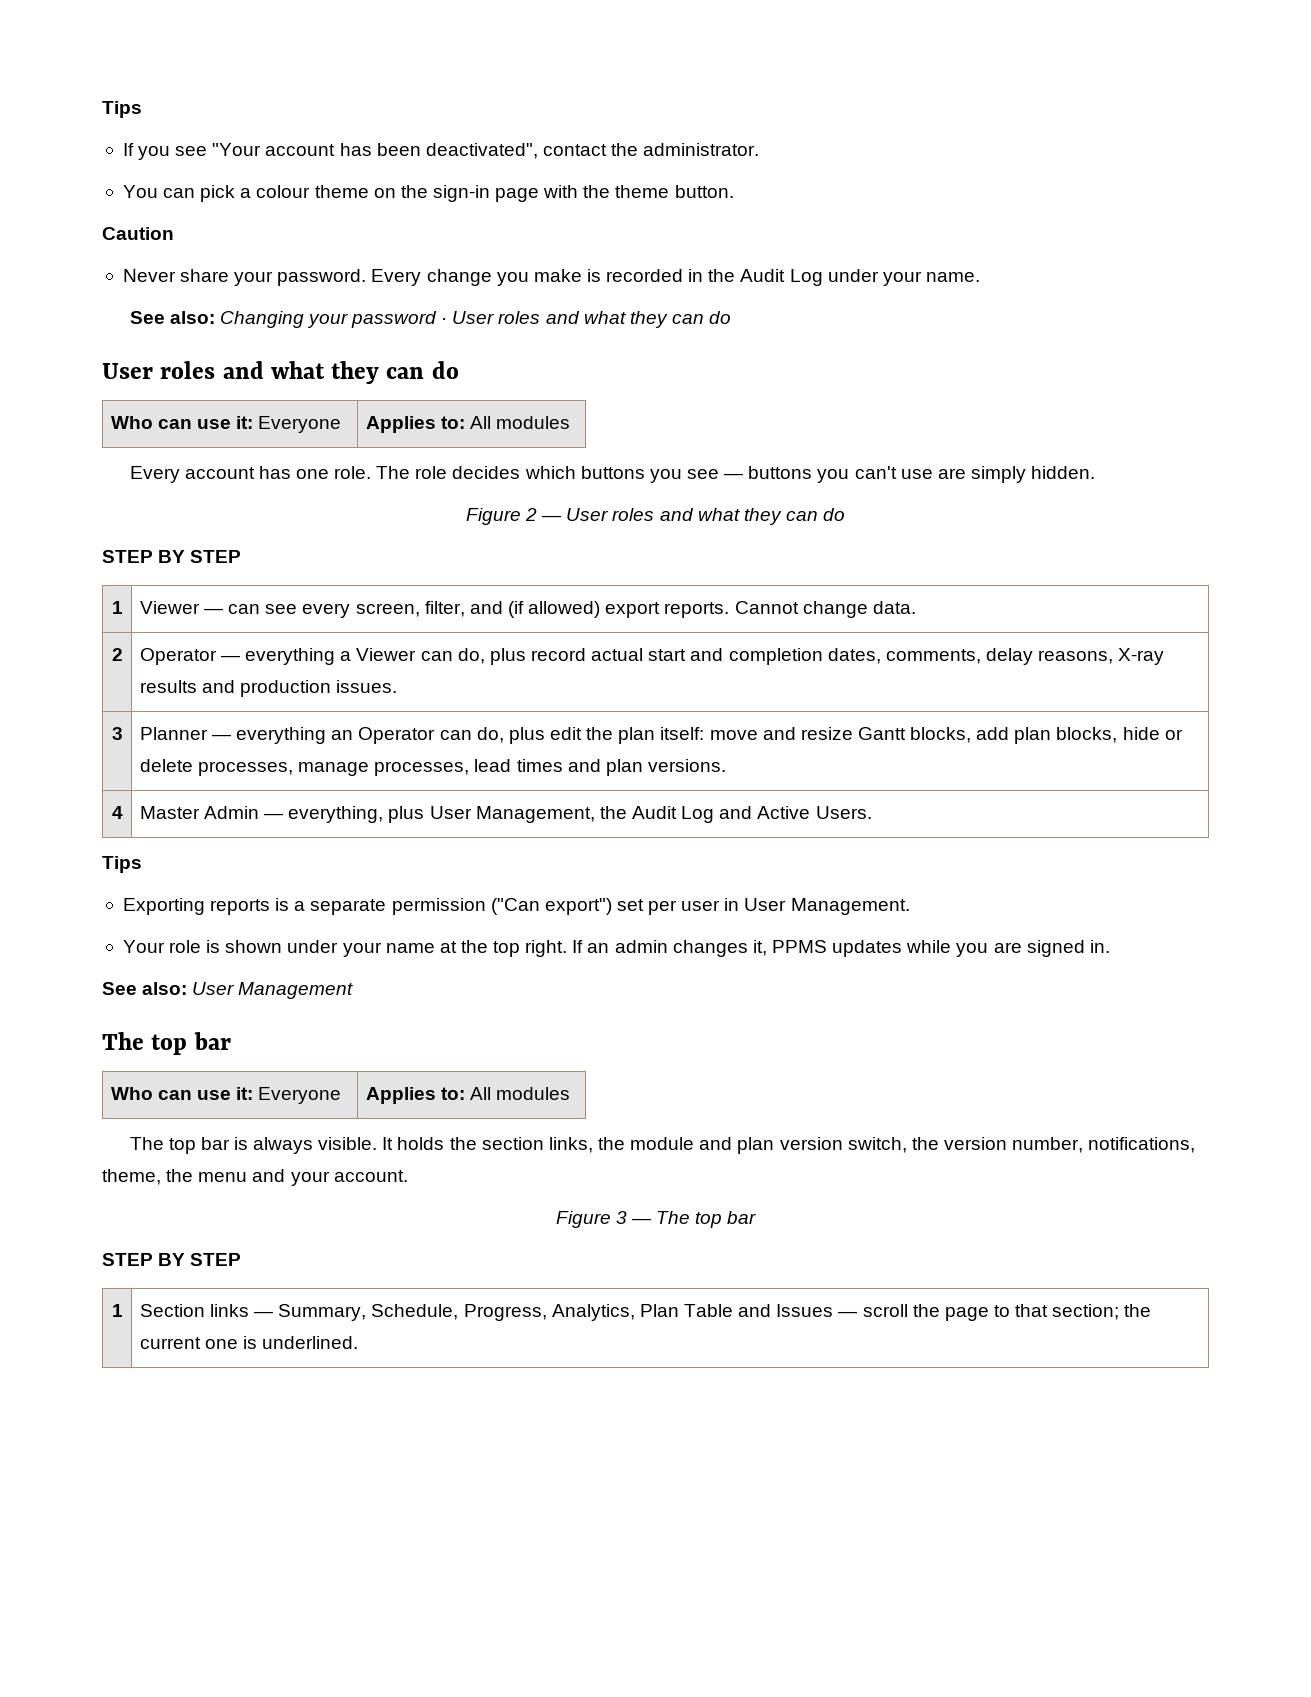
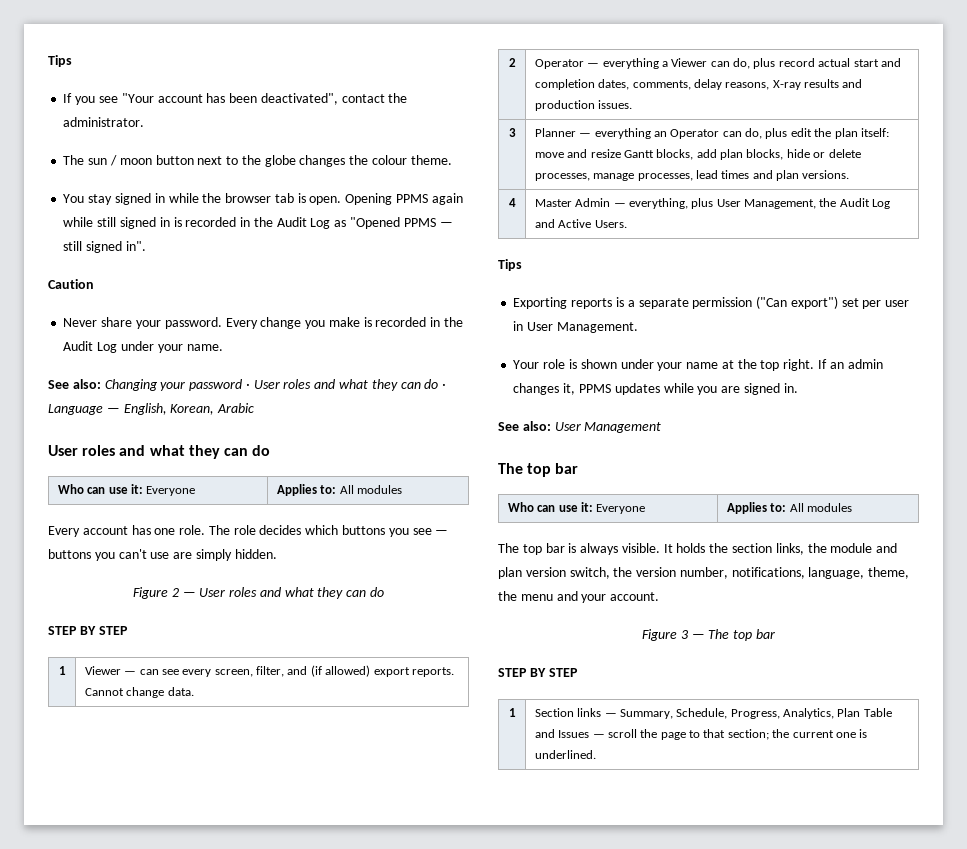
- You can pick a colour theme on the sign-in page with the theme button.
+ The sun / moon button next to the globe changes the colour theme.
+ You stay signed in while the browser tab is open. Opening PPMS again while still signed in is recorded in the Audit Log as "Opened PPMS — still signed in".
- See also: Changing your password · User roles and what they can do
+ See also: Changing your password · User roles and what they can do · Language — English, Korean, Arabic
- It holds the section links, the module and plan version switch, the version number, notifications, theme, the menu and your account.
+ It holds the section links, the module and plan version switch, the version number, notifications, language, theme, the menu and your account.

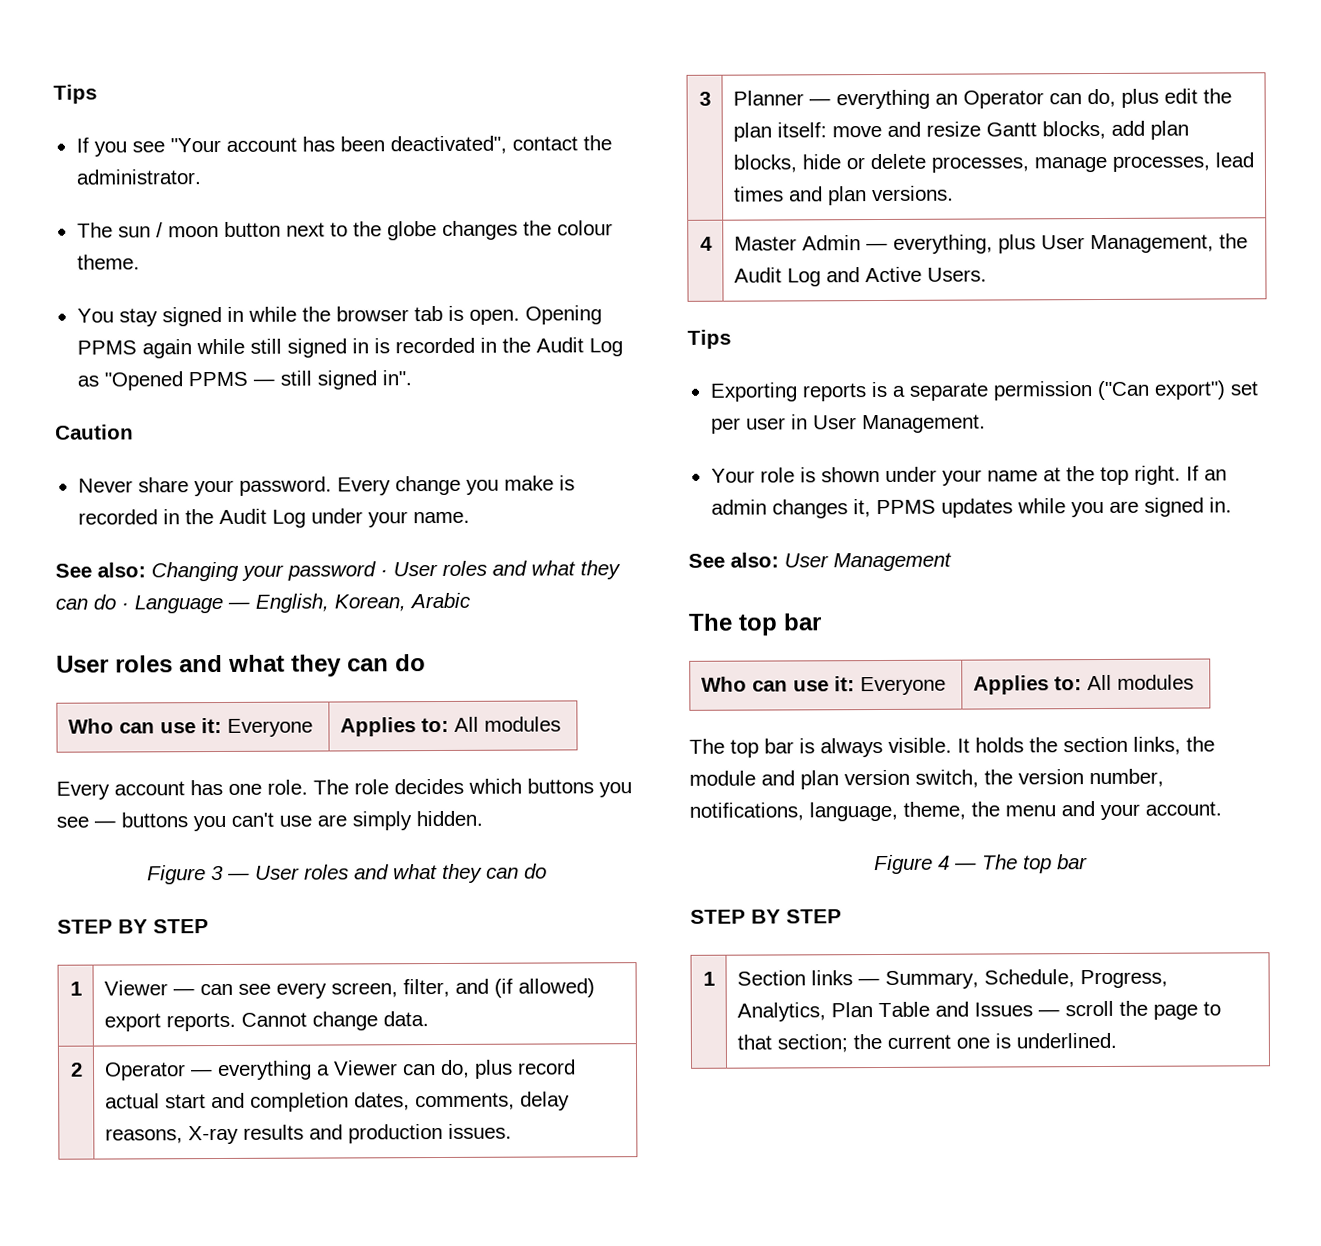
- Figure 2 — User roles and what they can do
+ Figure 3 — User roles and what they can do
- Figure 3 — The top bar
+ Figure 4 — The top bar

